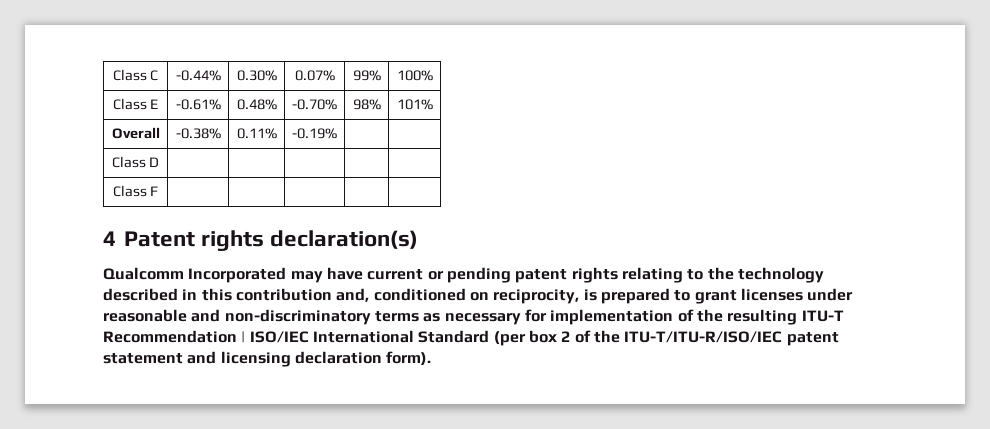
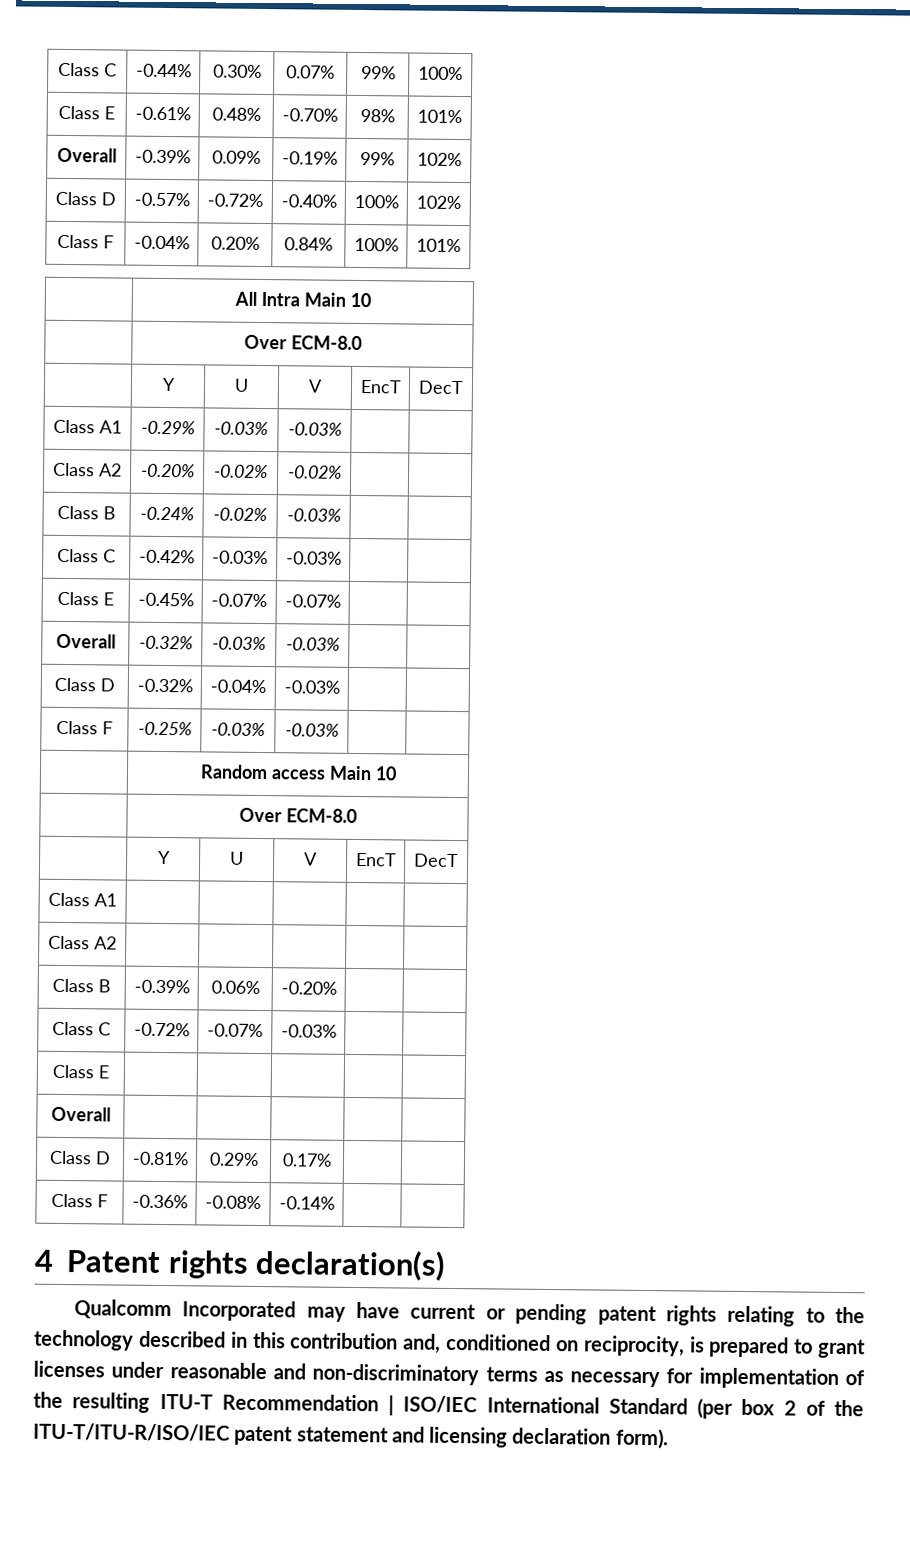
- Overall | -0.38% | 0.11% | -0.19% | |
- Class D | | | | |
- Class F | | | | |
+ Overall | -0.39% | 0.09% | -0.19% | 99% | 102%
+ Class D | -0.57% | -0.72% | -0.40% | 100% | 102%
+ Class F | -0.04% | 0.20% | 0.84% | 100% | 101%
+ | All Intra Main 10
+ | Over ECM-8.0
+ | Y | U | V | EncT | DecT
+ Class A1 | -0.29% | -0.03% | -0.03% | |
+ Class A2 | -0.20% | -0.02% | -0.02% | |
+ Class B | -0.24% | -0.02% | -0.03% | |
+ Class C | -0.42% | -0.03% | -0.03% | |
+ Class E | -0.45% | -0.07% | -0.07% | |
+ Overall | -0.32% | -0.03% | -0.03% | |
+ Class D | -0.32% | -0.04% | -0.03% | |
+ Class F | -0.25% | -0.03% | -0.03% | |
+ | Random access Main 10
+ | Over ECM-8.0
+ | Y | U | V | EncT | DecT
+ Class A1 | | | | |
+ Class A2 | | | | |
+ Class B | -0.39% | 0.06% | -0.20% | |
+ Class C | -0.72% | -0.07% | -0.03% | |
+ Class E | | | | |
+ Overall | | | | |
+ Class D | -0.81% | 0.29% | 0.17% | |
+ Class F | -0.36% | -0.08% | -0.14% | |

